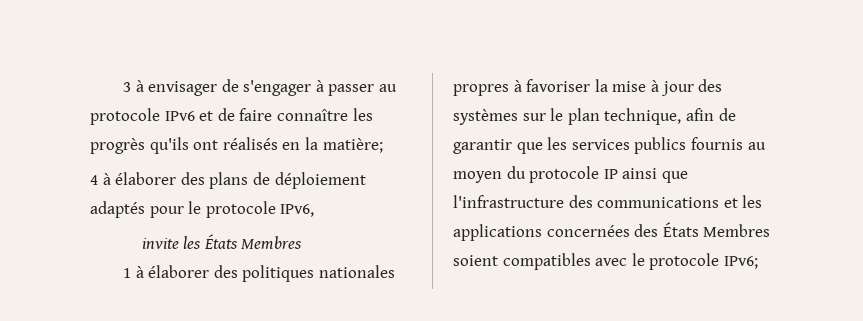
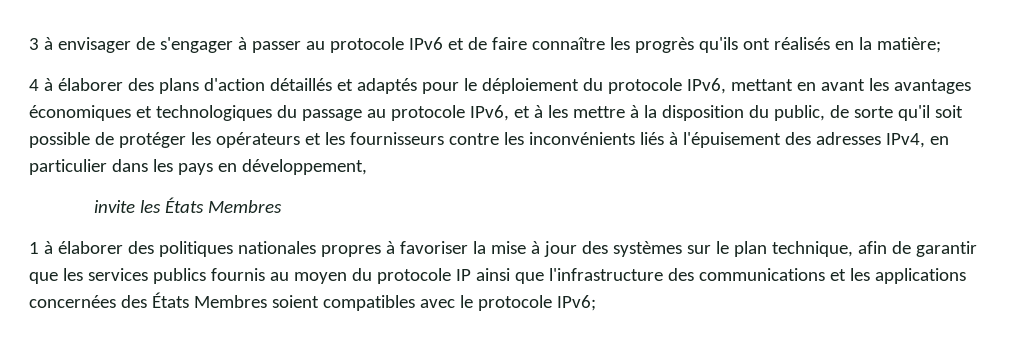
- 4 à élaborer des plans de déploiement adaptés pour le protocole IPv6,
+ 4 à élaborer des plans d'action détaillés et adaptés pour le déploiement du protocole IPv6, mettant en avant les avantages économiques et technologiques du passage au protocole IPv6, et à les mettre à la disposition du public, de sorte qu'il soit possible de protéger les opérateurs et les fournisseurs contre les inconvénients liés à l'épuisement des adresses IPv4, en particulier dans les pays en développement,

